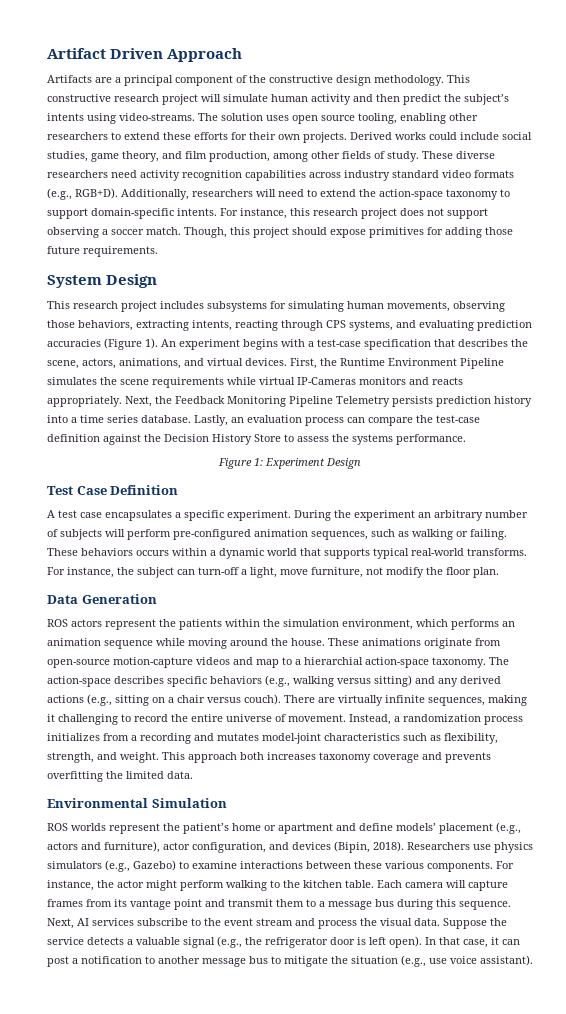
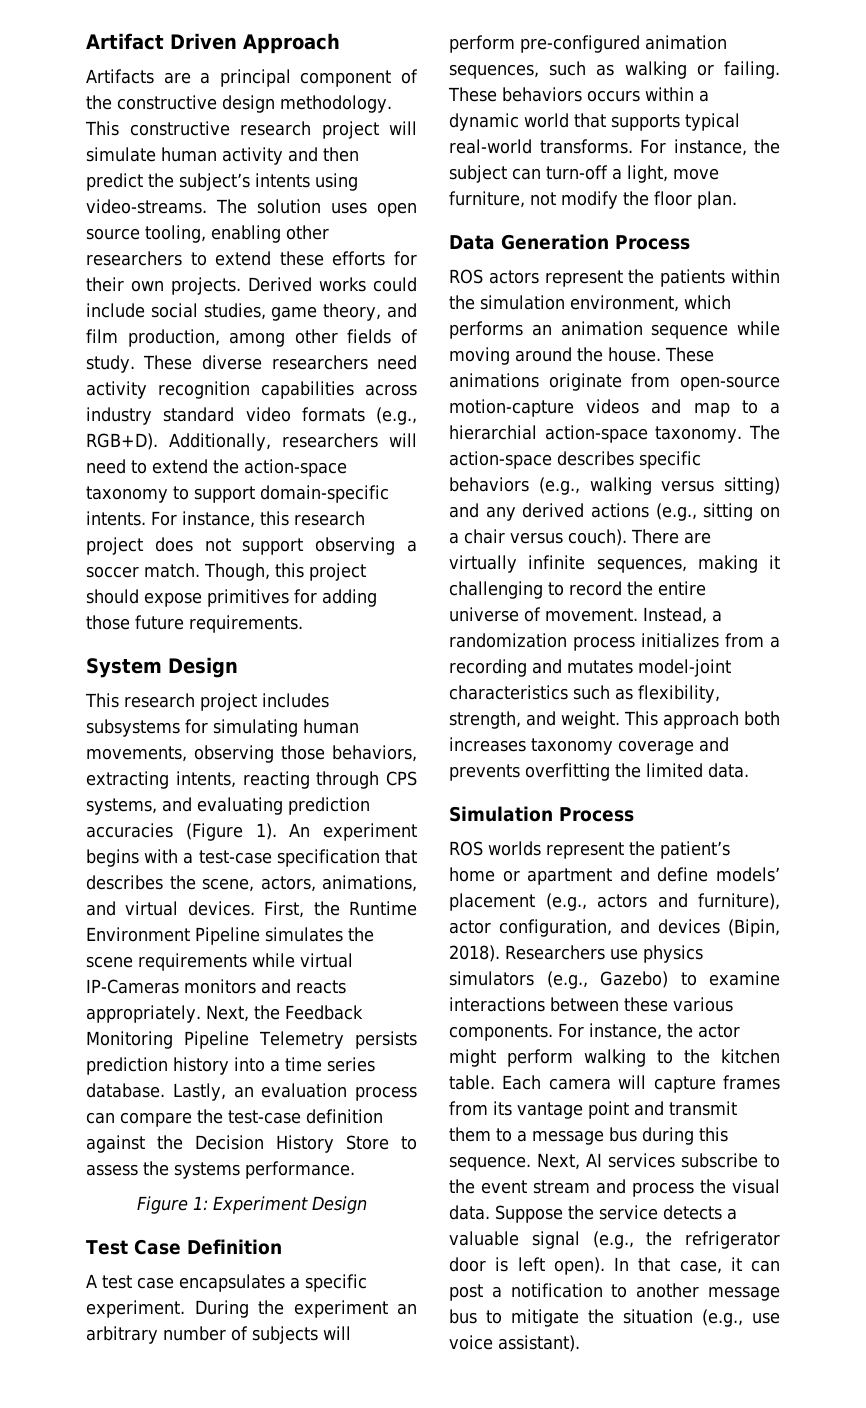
- Data Generation
+ Data Generation Process
- Environmental Simulation
+ Simulation Process

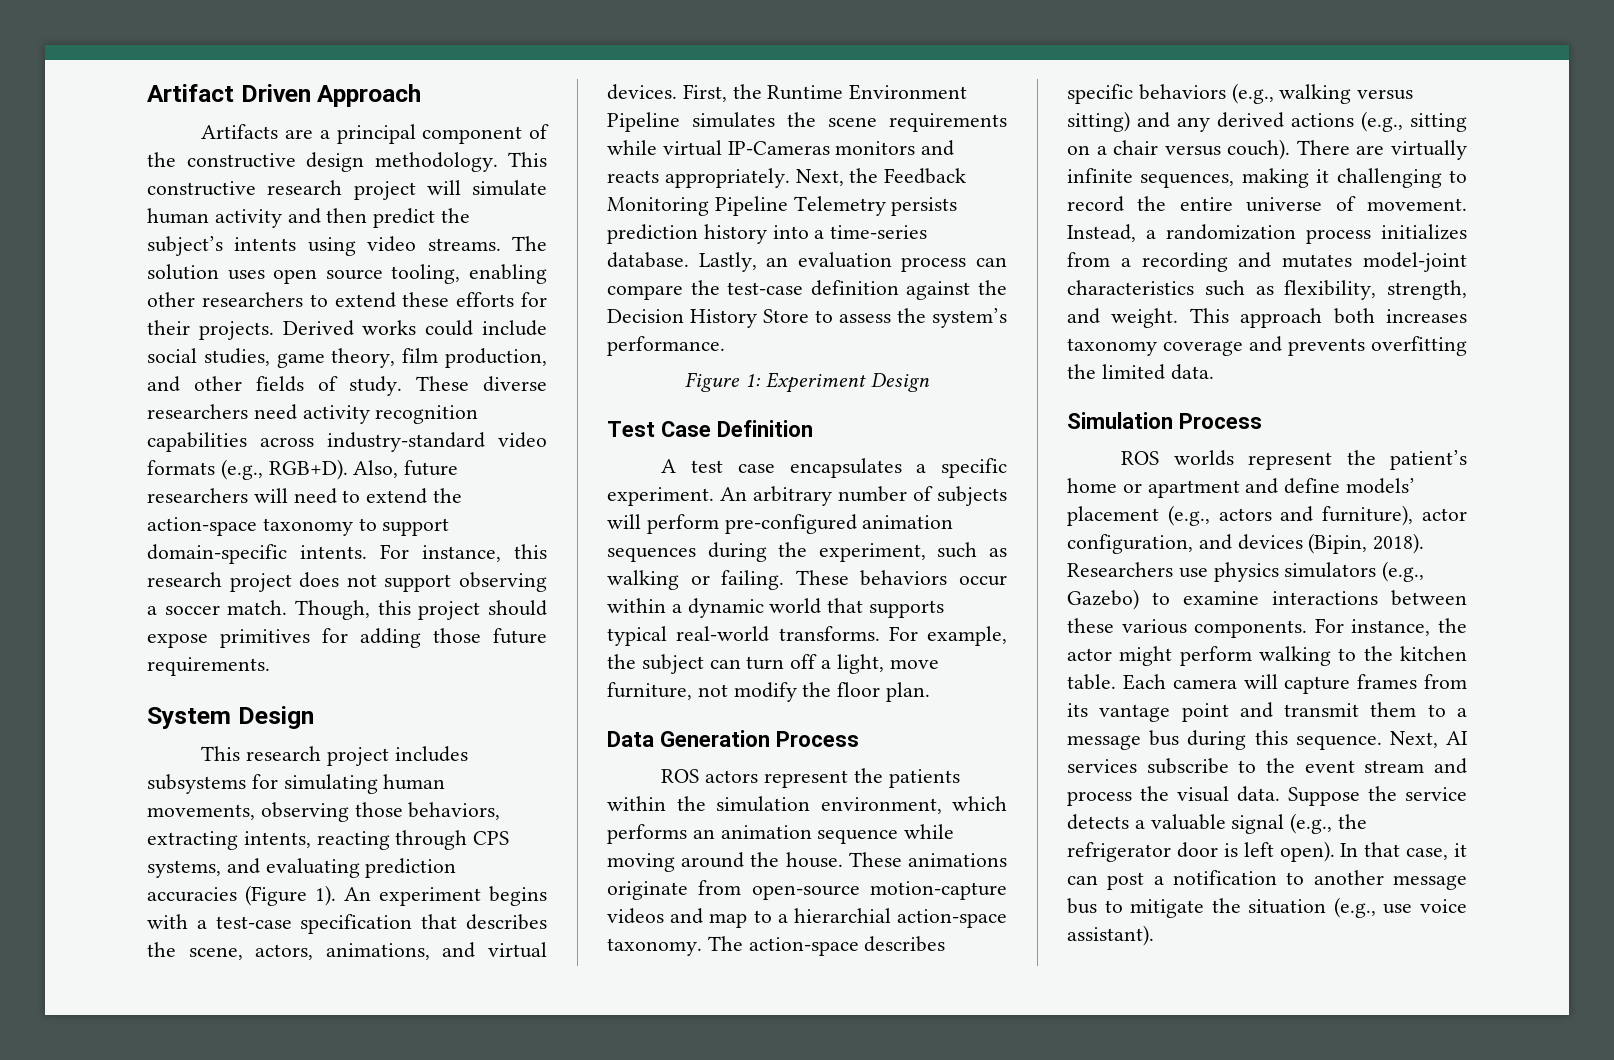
- This constructive research project will simulate human activity and then predict the subject’s intents using video-streams.
+ This constructive research project will simulate human activity and then predict the subject’s intents using video streams.
- The solution uses open source tooling, enabling other researchers to extend these efforts for their own projects.
+ The solution uses open source tooling, enabling other researchers to extend these efforts for their projects.
- Derived works could include social studies, game theory, and film production, among other fields of study.
+ Derived works could include social studies, game theory, film production, and other fields of study.
- These diverse researchers need activity recognition capabilities across industry standard video formats (e.g., RGB+D).
+ These diverse researchers need activity recognition capabilities across industry-standard video formats (e.g., RGB+D).
- Additionally, researchers will need to extend the action-space taxonomy to support domain-specific intents.
+ Also, future researchers will need to extend the action-space taxonomy to support domain-specific intents.
- Next, the Feedback Monitoring Pipeline Telemetry persists prediction history into a time series database.
+ Next, the Feedback Monitoring Pipeline Telemetry persists prediction history into a time-series database.
- Lastly, an evaluation process can compare the test-case definition against the Decision History Store to assess the systems performance.
+ Lastly, an evaluation process can compare the test-case definition against the Decision History Store to assess the system’s performance.
- During the experiment an arbitrary number of subjects will perform pre-configured animation sequences, such as walking or failing.
+ An arbitrary number of subjects will perform pre-configured animation sequences during the experiment, such as walking or failing.
- These behaviors occurs within a dynamic world that supports typical real-world transforms.
+ These behaviors occur within a dynamic world that supports typical real-world transforms.
- For instance, the subject can turn-off a light, move furniture, not modify the floor plan.
+ For example, the subject can turn off a light, move furniture, not modify the floor plan.

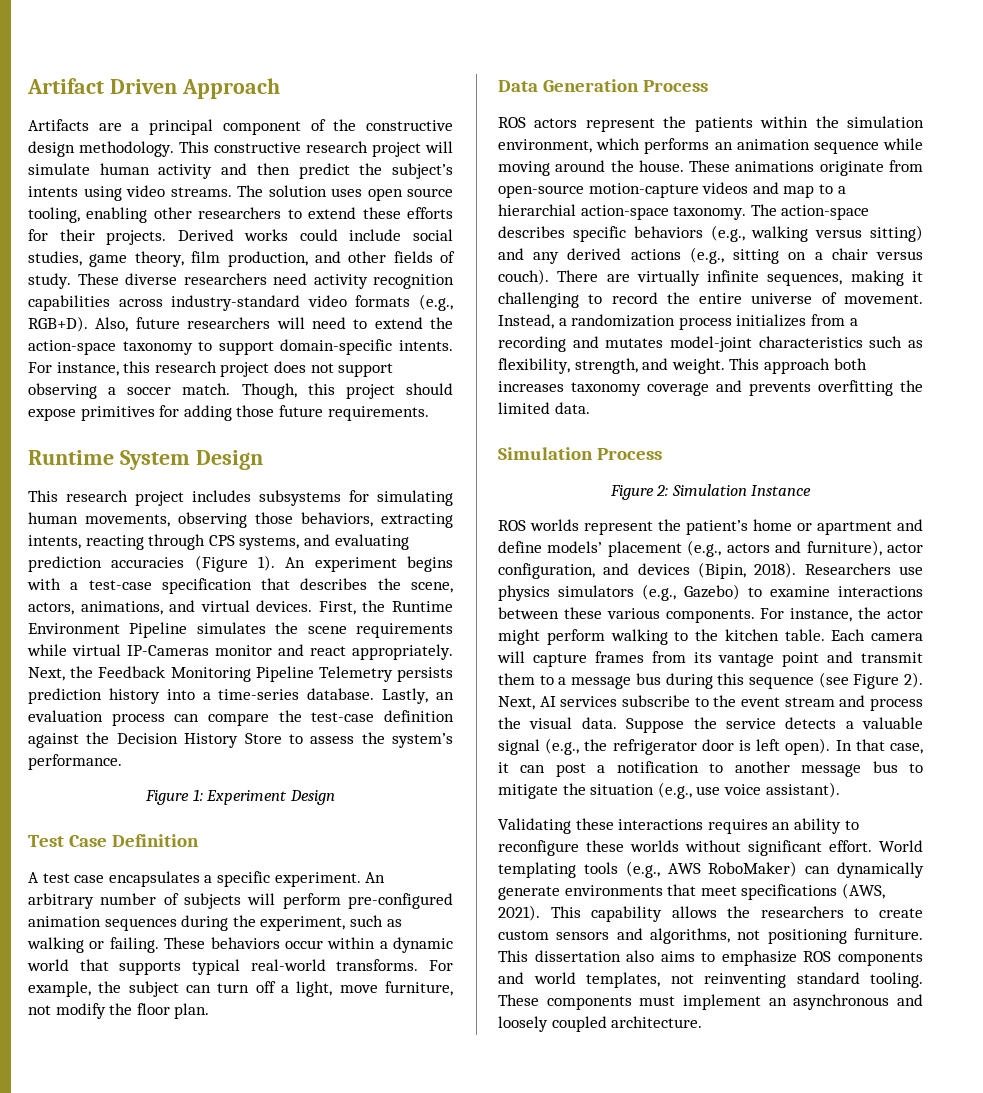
- System Design
+ Runtime System Design
- First, the Runtime Environment Pipeline simulates the scene requirements while virtual IP-Cameras monitors and reacts appropriately.
+ First, the Runtime Environment Pipeline simulates the scene requirements while virtual IP-Cameras monitor and react appropriately.
+ Figure 2: Simulation Instance
- Each camera will capture frames from its vantage point and transmit them to a message bus during this sequence.
+ Each camera will capture frames from its vantage point and transmit them to a message bus during this sequence (see Figure 2).
+ Validating these interactions requires an ability to reconfigure these worlds without significant effort. World templating tools (e.g., AWS RoboMaker) can dynamically generate environments that meet specifications (AWS, 2021). This capability allows the researchers to create custom sensors and algorithms, not positioning furniture. This dissertation also aims to emphasize ROS components and world templates, not reinventing standard tooling. These components must implement an asynchronous and loosely coupled architecture.

